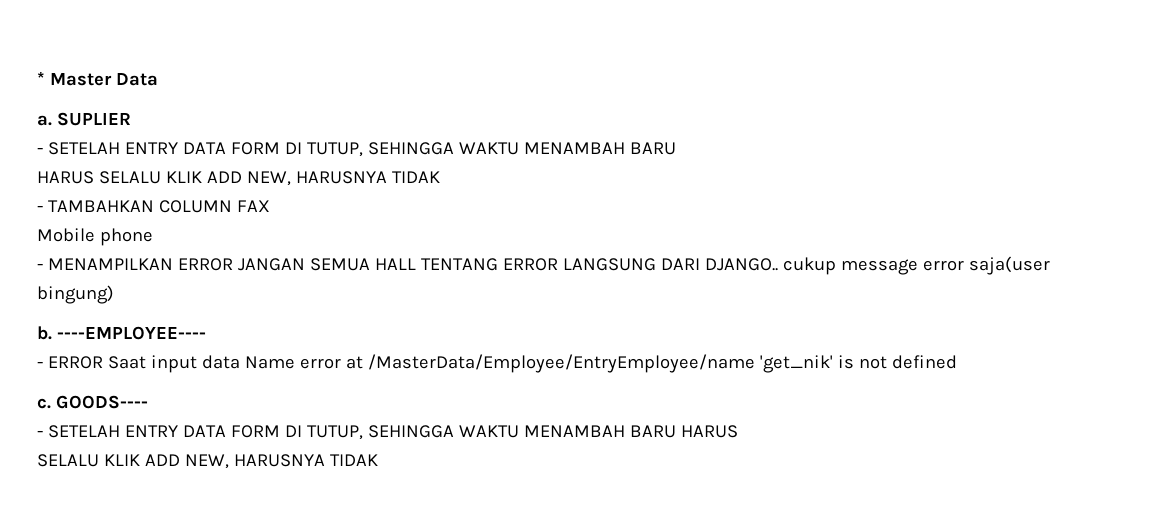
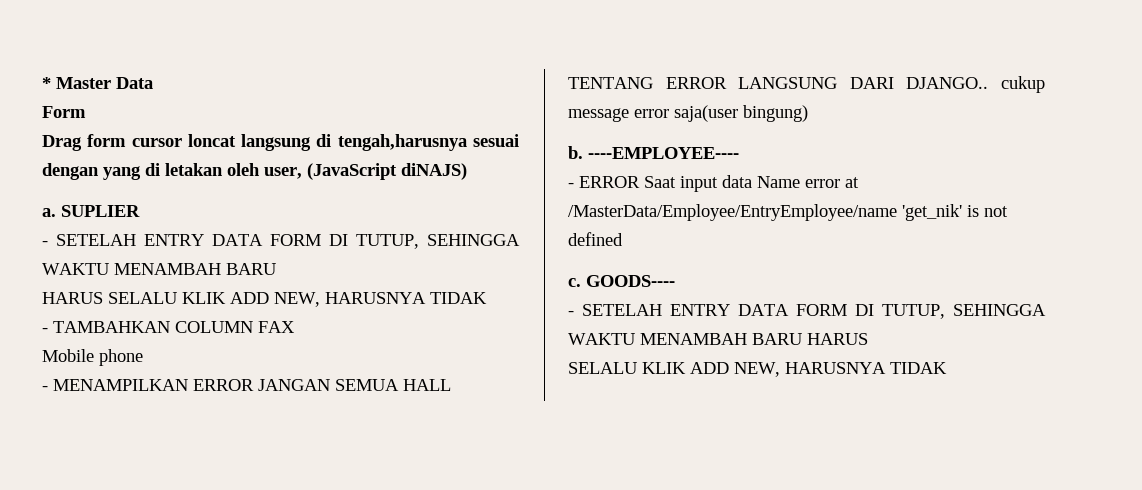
+ Form
+ Drag form cursor loncat langsung di tengah,harusnya sesuai dengan yang di letakan oleh user, (JavaScript diNAJS)

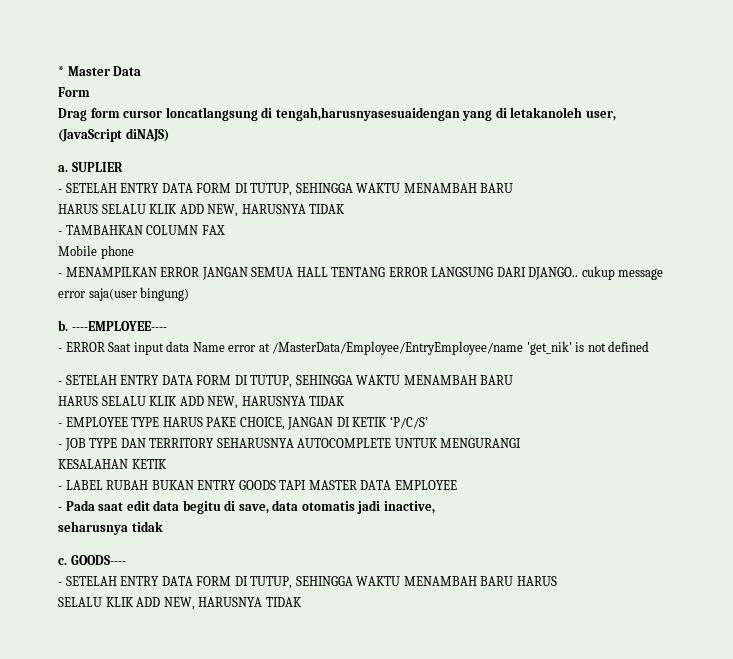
- Drag form cursor loncat langsung di tengah,harusnya sesuai dengan yang di letakan oleh user, (JavaScript diNAJS)
+ Drag form cursor loncatlangsung di tengah,harusnyasesuaidengan yang di letakanoleh user, (JavaScript diNAJS)
  - ERROR Saat input data Name error at /MasterData/Employee/EntryEmployee/name 'get_nik' is not defined
+ - SETELAH ENTRY DATA FORM DI TUTUP, SEHINGGA WAKTU MENAMBAH BARU
+ HARUS SELALU KLIK ADD NEW, HARUSNYA TIDAK
+ - EMPLOYEE TYPE HARUS PAKE CHOICE, JANGAN DI KETIK ‘P/C/S’
+ - JOB TYPE DAN TERRITORY SEHARUSNYA AUTOCOMPLETE UNTUK MENGURANGI
+ KESALAHAN KETIK
+ - LABEL RUBAH BUKAN ENTRY GOODS TAPI MASTER DATA EMPLOYEE
+ - Pada saat edit data begitu di save, data otomatis jadi inactive,
+ seharusnya tidak

